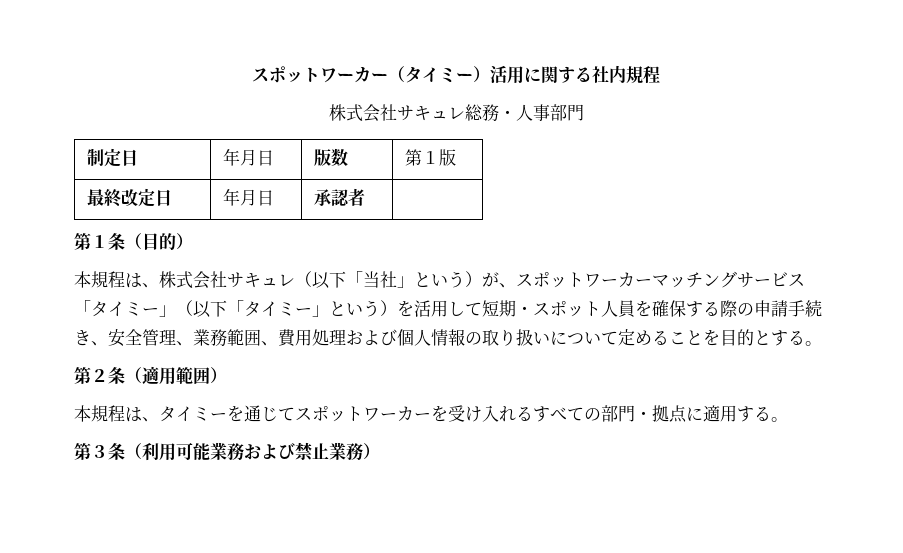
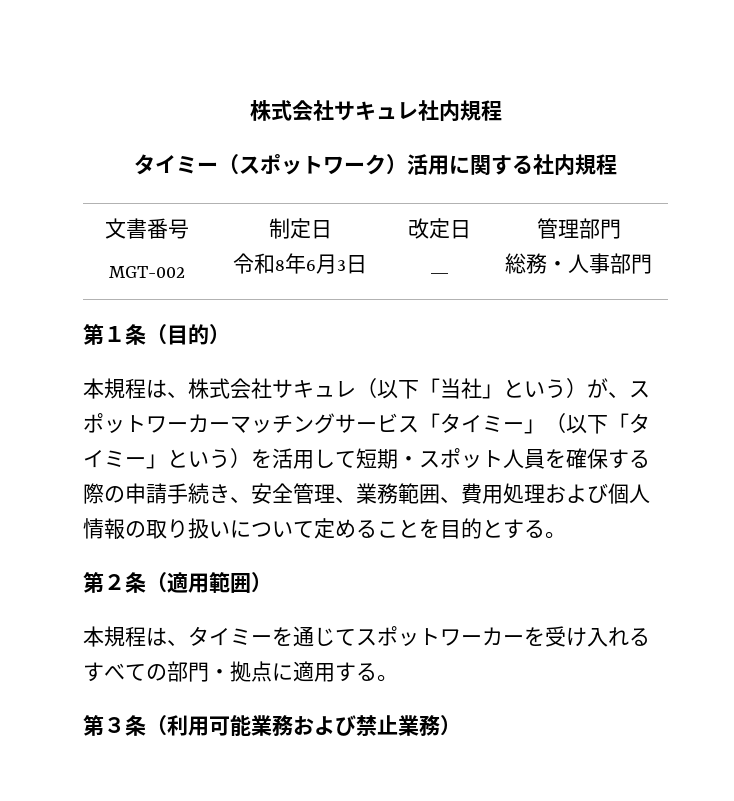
- スポットワーカー（タイミー）活用に関する社内規程
+ 株式会社サキュレ社内規程
+ タイミー（スポットワーク）活用に関する社内規程
- 株式会社サキュレ総務・人事部門
- 制定日 | 年月日 | 版数 | 第１版
- 最終改定日 | 年月日 | 承認者 |
+ 文書番号
+ MGT-002 | 制定日
+ 令和8年6月3日 | 改定日
+ ― | 管理部門
+ 総務・人事部門

